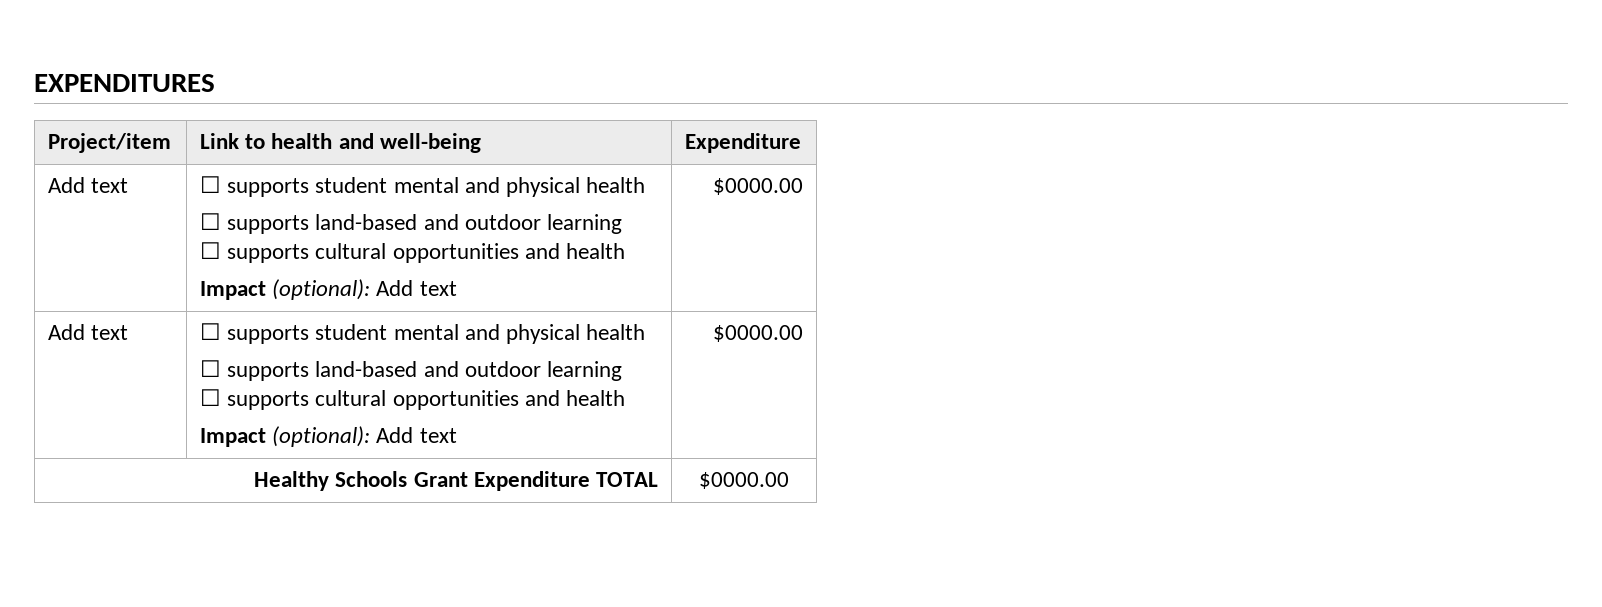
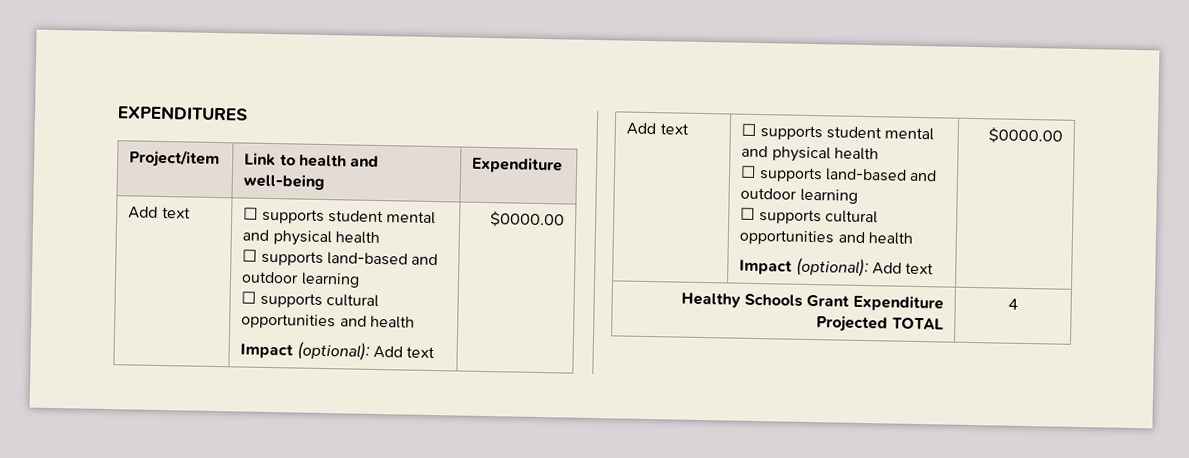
- Healthy Schools Grant Expenditure TOTAL | $0000.00
+ Healthy Schools Grant Expenditure Projected TOTAL | 4

